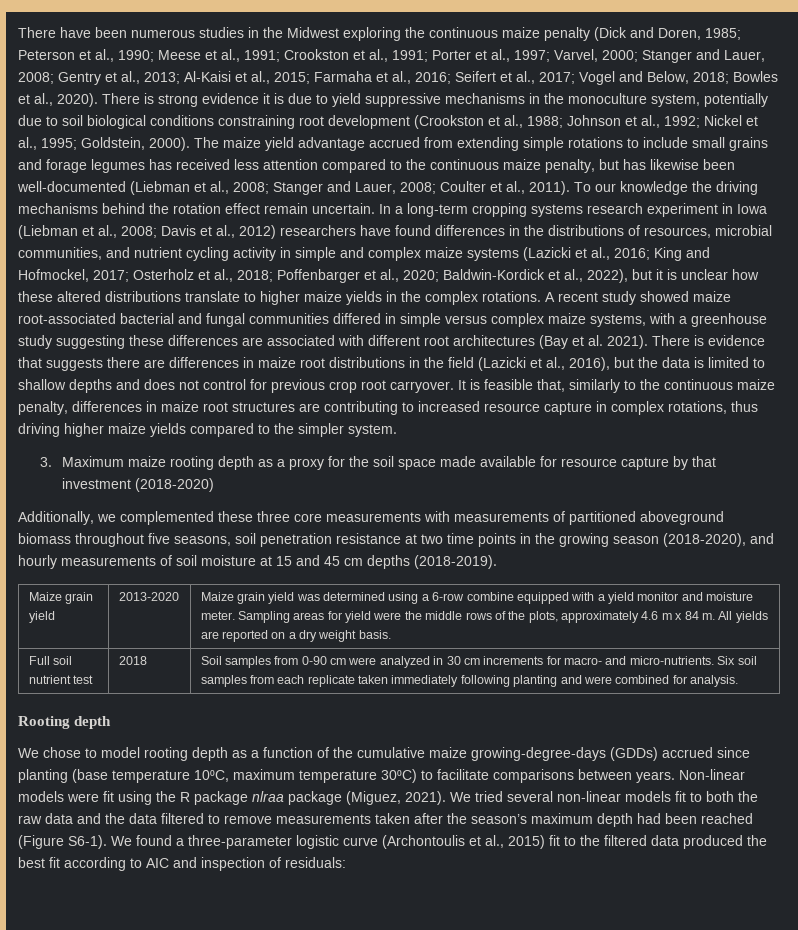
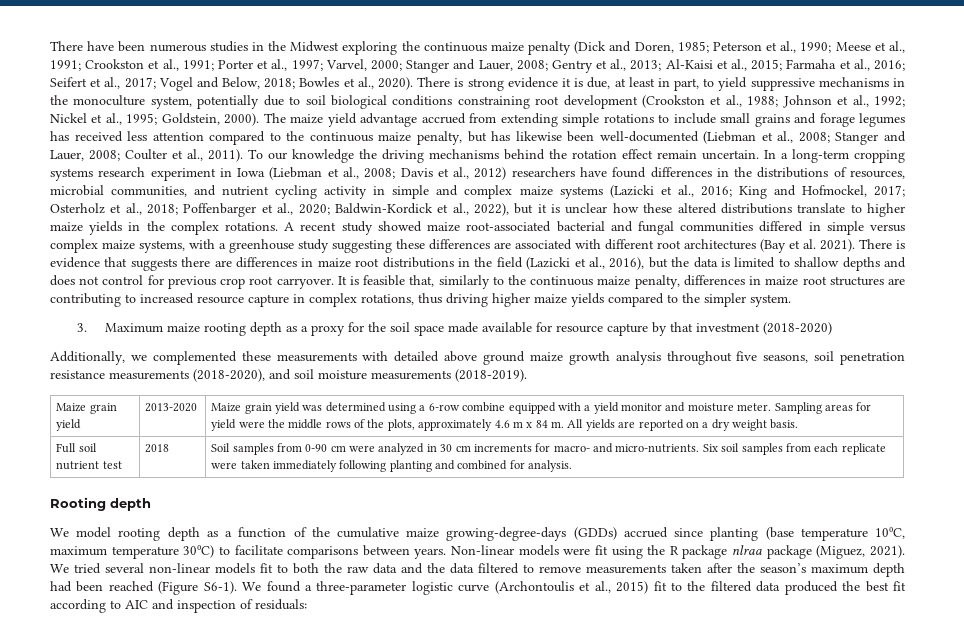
- There is strong evidence it is due to yield suppressive mechanisms in the monoculture system, potentially due to soil biological conditions constraining root development (Crookston et al., 1988; Johnson et al., 1992; Nickel et al., 1995; Goldstein, 2000).
+ There is strong evidence it is due, at least in part, to yield suppressive mechanisms in the monoculture system, potentially due to soil biological conditions constraining root development (Crookston et al., 1988; Johnson et al., 1992; Nickel et al., 1995; Goldstein, 2000).
- Additionally, we complemented these three core measurements with measurements of partitioned aboveground biomass throughout five seasons, soil penetration resistance at two time points in the growing season (2018-2020), and hourly measurements of soil moisture at 15 and 45 cm depths (2018-2019).
+ Additionally, we complemented these measurements with detailed above ground maize growth analysis throughout five seasons, soil penetration resistance measurements (2018-2020), and soil moisture measurements (2018-2019).
- Full soil nutrient test | 2018 | Soil samples from 0-90 cm were analyzed in 30 cm increments for macro- and micro-nutrients. Six soil samples from each replicate taken immediately following planting and were combined for analysis.
+ Full soil nutrient test | 2018 | Soil samples from 0-90 cm were analyzed in 30 cm increments for macro- and micro-nutrients. Six soil samples from each replicate were taken immediately following planting and combined for analysis.
- We chose to model rooting depth as a function of the cumulative maize growing-degree-days (GDDs) accrued since planting (base temperature 10⁰C, maximum temperature 30⁰C) to facilitate comparisons between years.
+ We model rooting depth as a function of the cumulative maize growing-degree-days (GDDs) accrued since planting (base temperature 10⁰C, maximum temperature 30⁰C) to facilitate comparisons between years.

